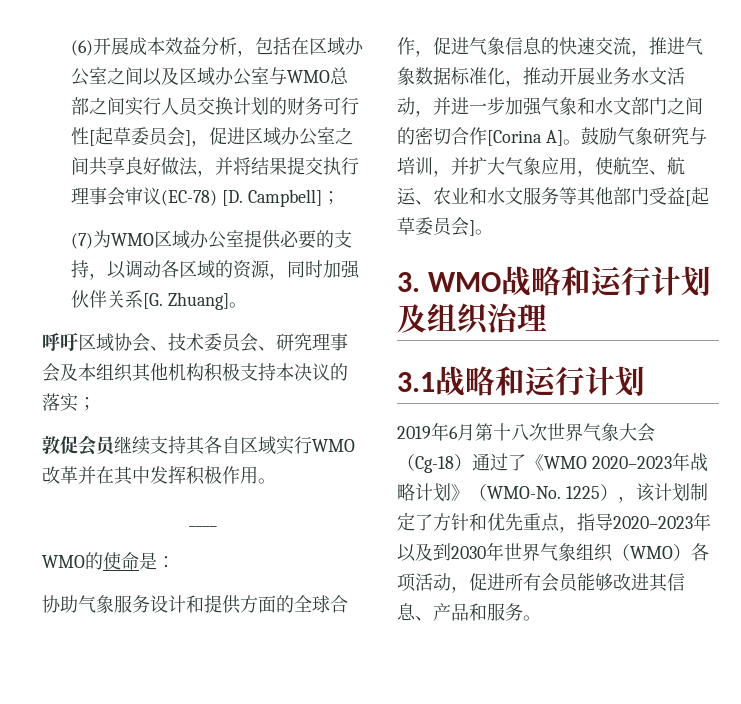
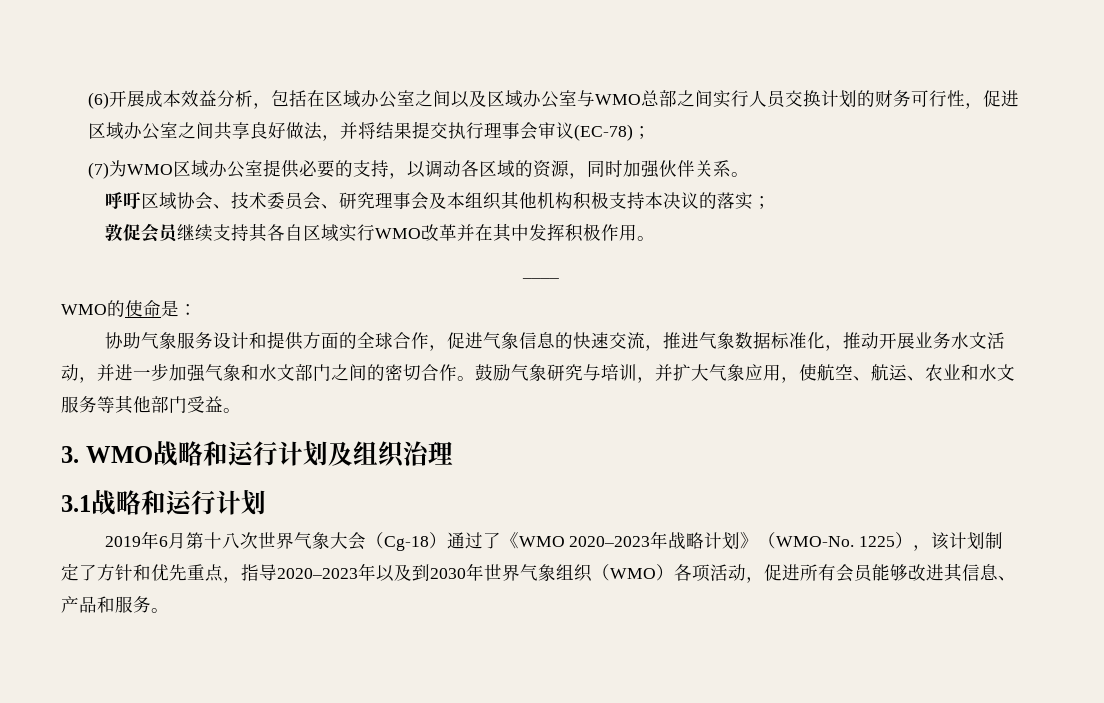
- (6)开展成本效益分析，包括在区域办公室之间以及区域办公室与WMO总部之间实行人员交换计划的财务可行性[起草委员会]，促进区域办公室之间共享良好做法，并将结果提交执行理事会审议(EC-78) [D. Campbell]；
+ (6)开展成本效益分析，包括在区域办公室之间以及区域办公室与WMO总部之间实行人员交换计划的财务可行性，促进区域办公室之间共享良好做法，并将结果提交执行理事会审议(EC-78)；
- (7)为WMO区域办公室提供必要的支持，以调动各区域的资源，同时加强伙伴关系[G. Zhuang]。
+ (7)为WMO区域办公室提供必要的支持，以调动各区域的资源，同时加强伙伴关系。
- 协助气象服务设计和提供方面的全球合作，促进气象信息的快速交流，推进气象数据标准化，推动开展业务水文活动，并进一步加强气象和水文部门之间的密切合作[Corina A]。
+ 协助气象服务设计和提供方面的全球合作，促进气象信息的快速交流，推进气象数据标准化，推动开展业务水文活动，并进一步加强气象和水文部门之间的密切合作。
- 鼓励气象研究与培训，并扩大气象应用，使航空、航运、农业和水文服务等其他部门受益[起草委员会]。
+ 鼓励气象研究与培训，并扩大气象应用，使航空、航运、农业和水文服务等其他部门受益。

